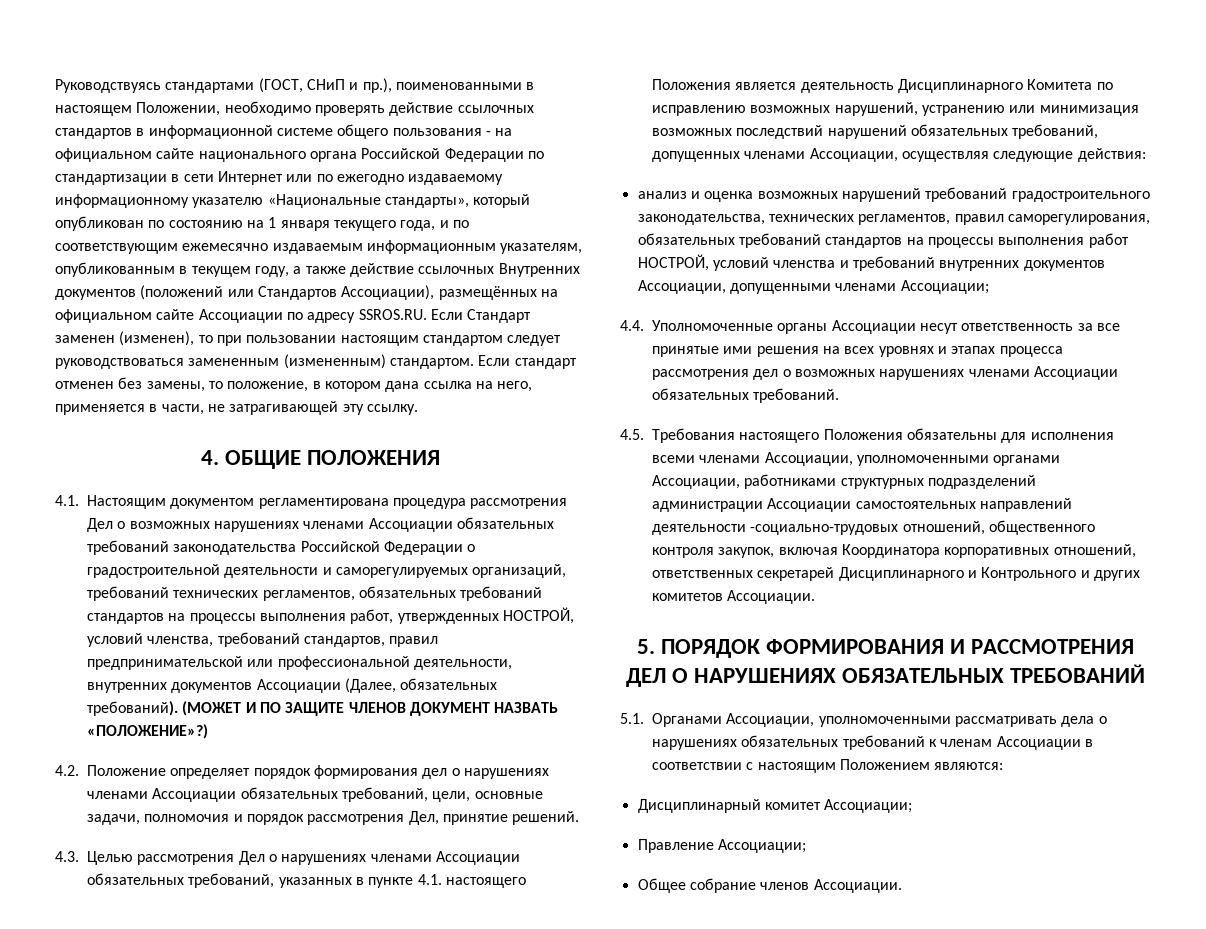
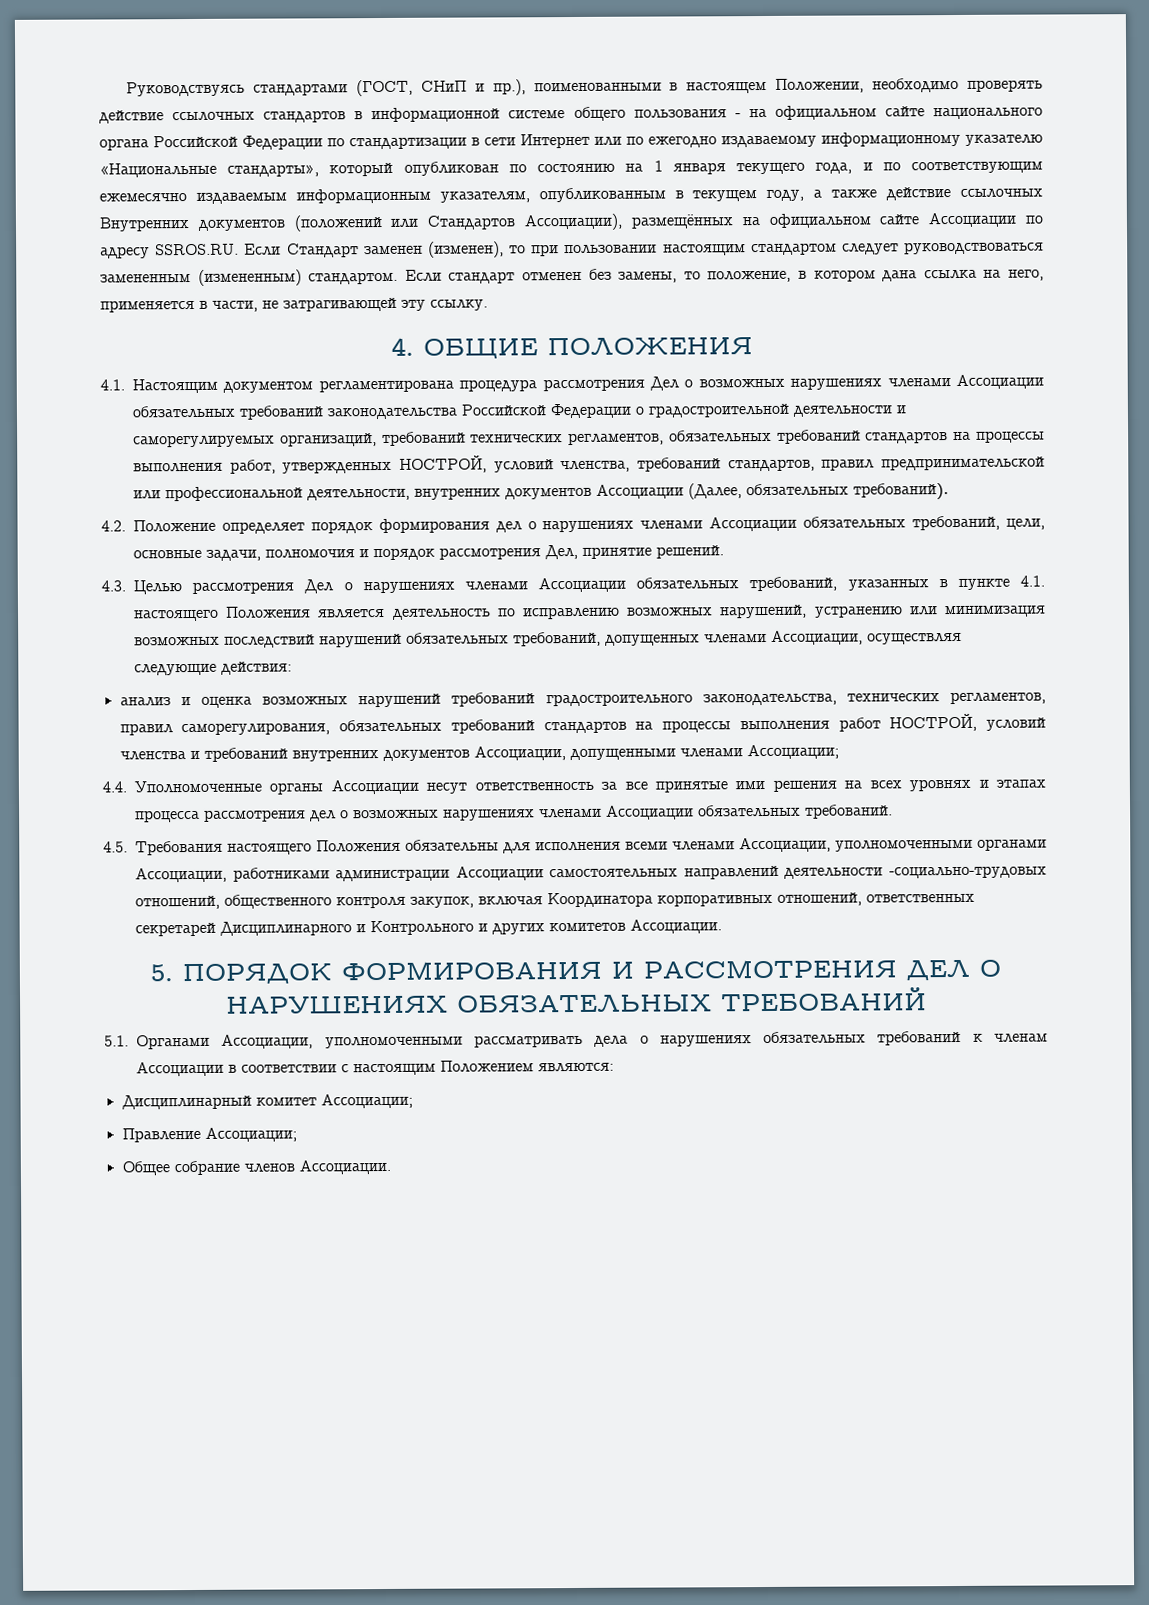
- (МОЖЕТ И ПО ЗАЩИТЕ ЧЛЕНОВ ДОКУМЕНТ НАЗВАТЬ «ПОЛОЖЕНИЕ»?)
- 4.3. Целью рассмотрения Дел о нарушениях членами Ассоциации обязательных требований, указанных в пункте 4.1. настоящего Положения является деятельность Дисциплинарного Комитета по исправлению возможных нарушений, устранению или минимизация возможных последствий нарушений обязательных требований, допущенных членами Ассоциации, осуществляя следующие действия:
+ 4.3. Целью рассмотрения Дел о нарушениях членами Ассоциации обязательных требований, указанных в пункте 4.1. настоящего Положения является деятельность по исправлению возможных нарушений, устранению или минимизация возможных последствий нарушений обязательных требований, допущенных членами Ассоциации, осуществляя следующие действия:
- 4.5. Требования настоящего Положения обязательны для исполнения всеми членами Ассоциации, уполномоченными органами Ассоциации, работниками структурных подразделений администрации Ассоциации самостоятельных направлений деятельности -социально-трудовых отношений, общественного контроля закупок, включая Координатора корпоративных отношений, ответственных секретарей Дисциплинарного и Контрольного и других комитетов Ассоциации.
+ 4.5. Требования настоящего Положения обязательны для исполнения всеми членами Ассоциации, уполномоченными органами Ассоциации, работниками администрации Ассоциации самостоятельных направлений деятельности -социально-трудовых отношений, общественного контроля закупок, включая Координатора корпоративных отношений, ответственных секретарей Дисциплинарного и Контрольного и других комитетов Ассоциации.

